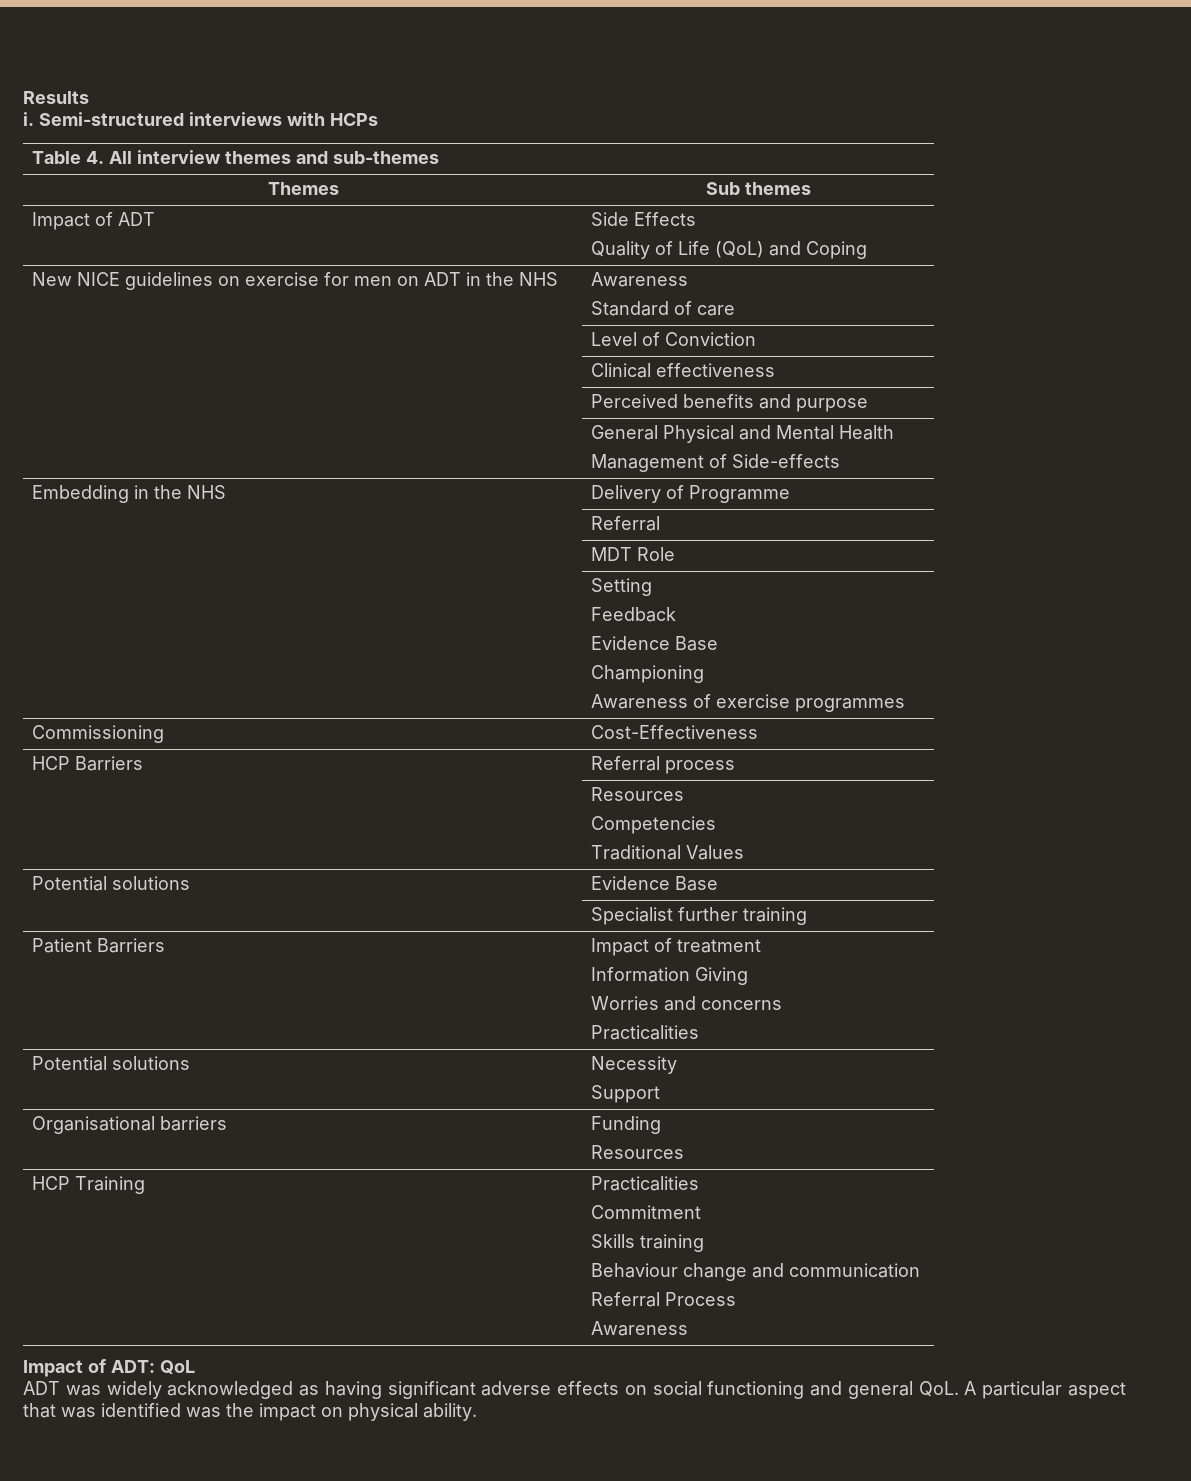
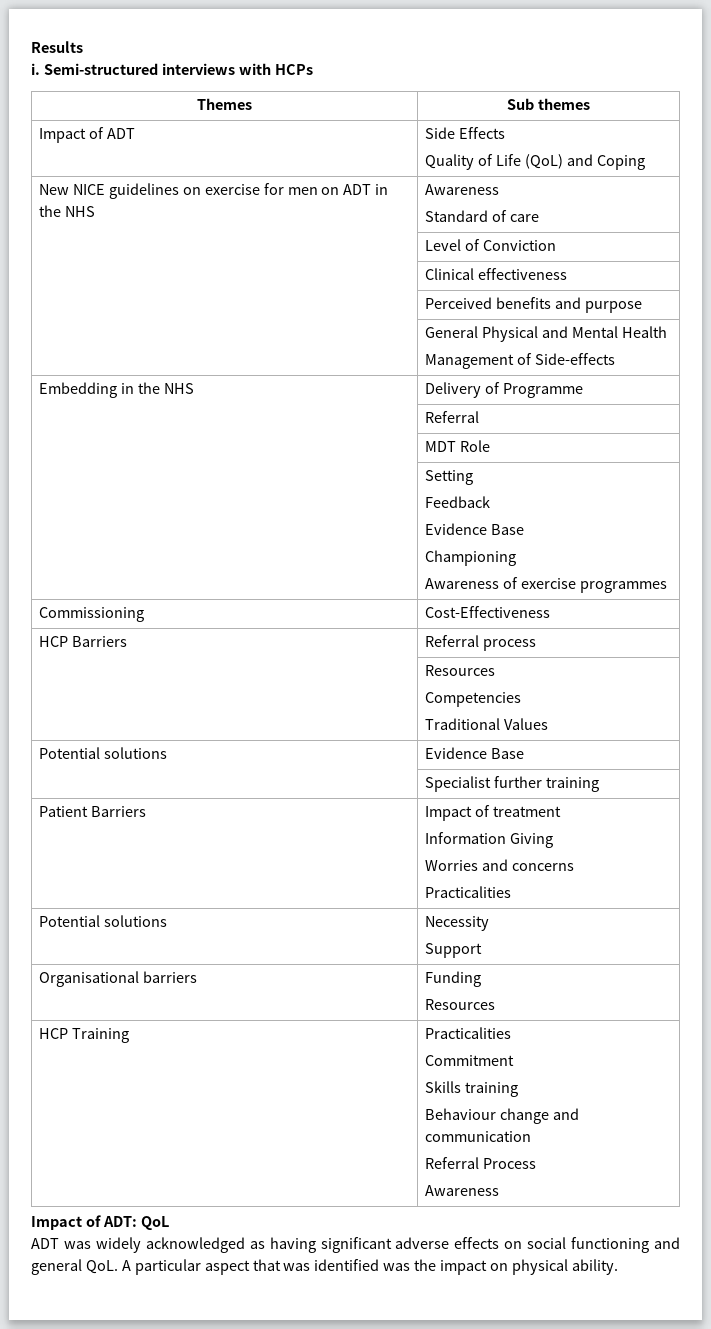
- Table 4. All interview themes and sub-themes

